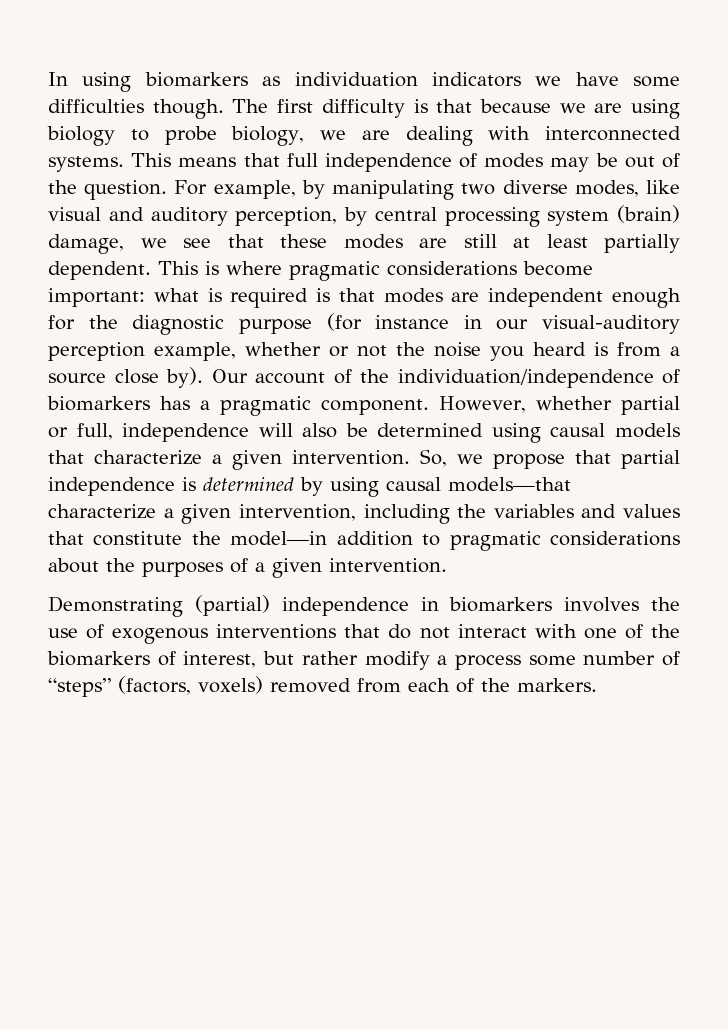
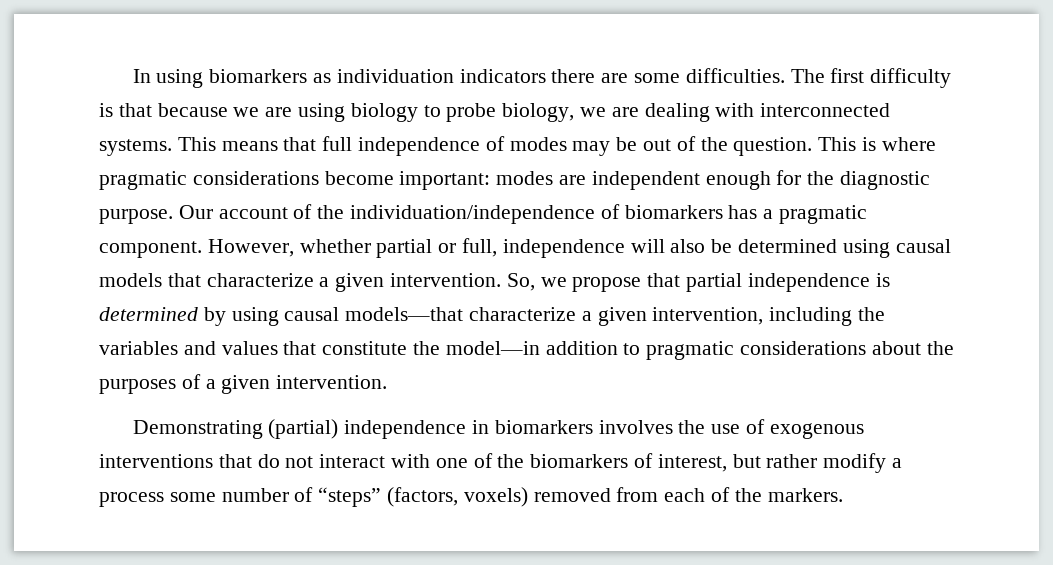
- In using biomarkers as individuation indicators we have some difficulties though.
+ In using biomarkers as individuation indicators there are some difficulties.
- For example, by manipulating two diverse modes, like visual and auditory perception, by central processing system (brain) damage, we see that these modes are still at least partially dependent.
- This is where pragmatic considerations become important: what is required is that modes are independent enough for the diagnostic purpose (for instance in our visual-auditory perception example, whether or not the noise you heard is from a source close by).
+ This is where pragmatic considerations become important: modes are independent enough for the diagnostic purpose.

